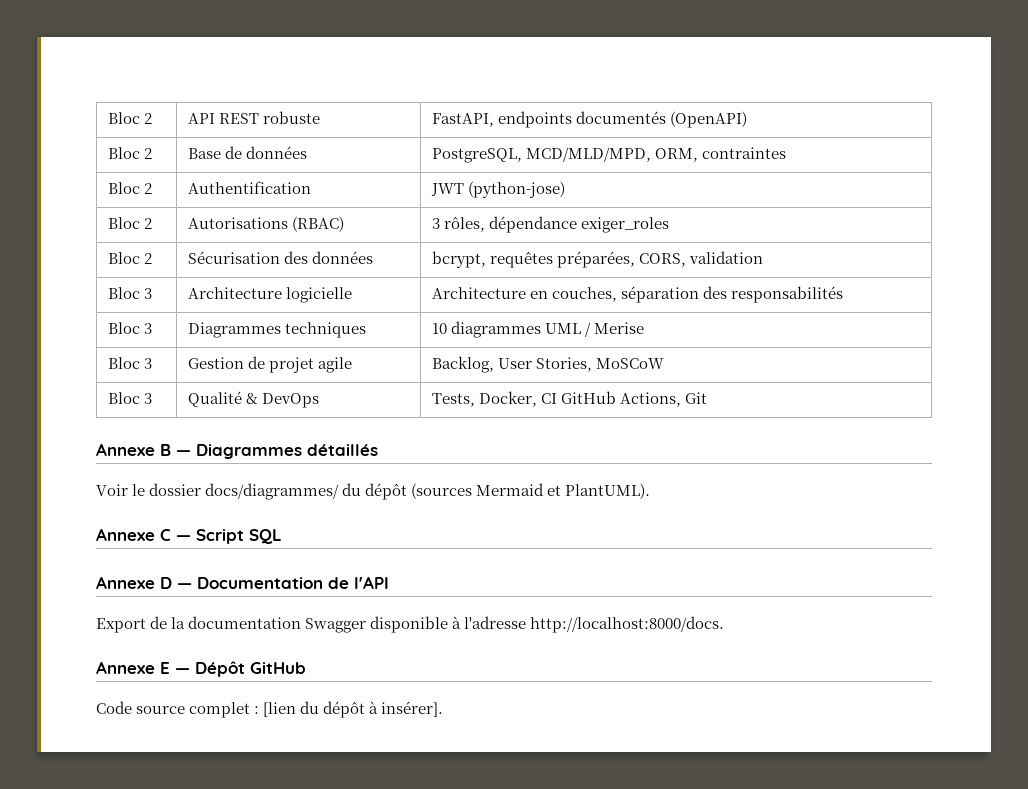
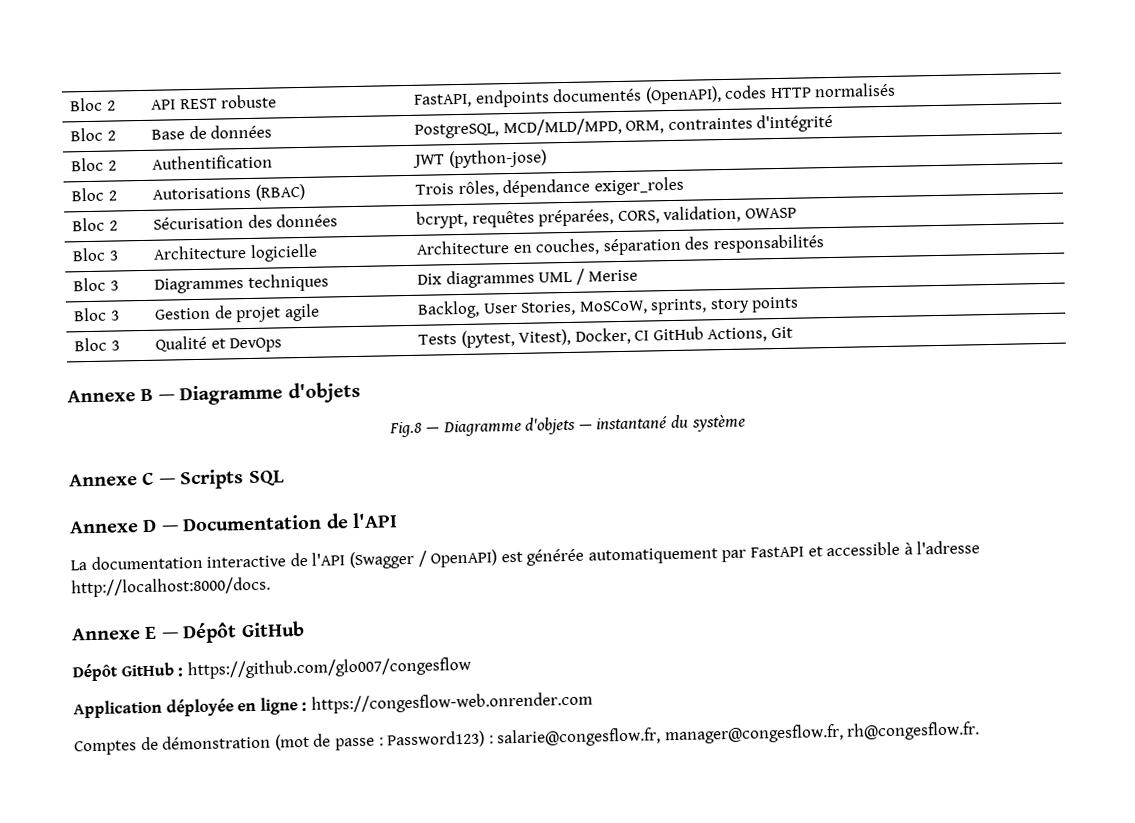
- Bloc 2 | API REST robuste | FastAPI, endpoints documentés (OpenAPI)
+ Bloc 2 | API REST robuste | FastAPI, endpoints documentés (OpenAPI), codes HTTP normalisés
- Bloc 2 | Base de données | PostgreSQL, MCD/MLD/MPD, ORM, contraintes
+ Bloc 2 | Base de données | PostgreSQL, MCD/MLD/MPD, ORM, contraintes d'intégrité
- Bloc 2 | Autorisations (RBAC) | 3 rôles, dépendance exiger_roles
+ Bloc 2 | Autorisations (RBAC) | Trois rôles, dépendance exiger_roles
- Bloc 2 | Sécurisation des données | bcrypt, requêtes préparées, CORS, validation
+ Bloc 2 | Sécurisation des données | bcrypt, requêtes préparées, CORS, validation, OWASP
- Bloc 3 | Diagrammes techniques | 10 diagrammes UML / Merise
+ Bloc 3 | Diagrammes techniques | Dix diagrammes UML / Merise
- Bloc 3 | Gestion de projet agile | Backlog, User Stories, MoSCoW
+ Bloc 3 | Gestion de projet agile | Backlog, User Stories, MoSCoW, sprints, story points
- Bloc 3 | Qualité & DevOps | Tests, Docker, CI GitHub Actions, Git
+ Bloc 3 | Qualité et DevOps | Tests (pytest, Vitest), Docker, CI GitHub Actions, Git
- Annexe B — Diagrammes détaillés
- Voir le dossier docs/diagrammes/ du dépôt (sources Mermaid et PlantUML).
+ Annexe B — Diagramme d'objets
+ Fig.8 — Diagramme d'objets — instantané du système
- Annexe C — Script SQL
+ Annexe C — Scripts SQL
- Export de la documentation Swagger disponible à l'adresse http://localhost:8000/docs.
+ La documentation interactive de l'API (Swagger / OpenAPI) est générée automatiquement par FastAPI et accessible à l'adresse http://localhost:8000/docs.
- Code source complet : [lien du dépôt à insérer].
+ Dépôt GitHub : https://github.com/glo007/congesflow
+ Application déployée en ligne : https://congesflow-web.onrender.com
+ Comptes de démonstration (mot de passe : Password123) : salarie@congesflow.fr, manager@congesflow.fr, rh@congesflow.fr.

